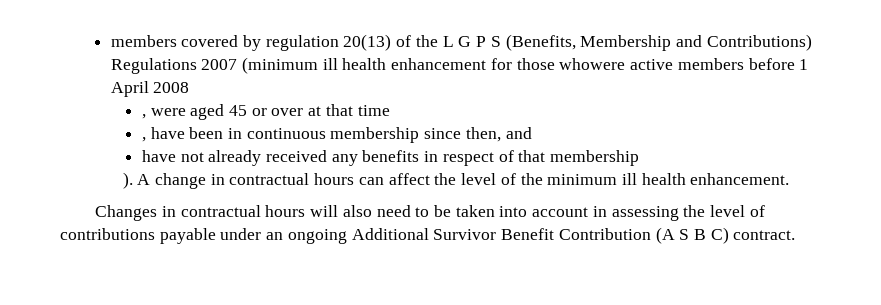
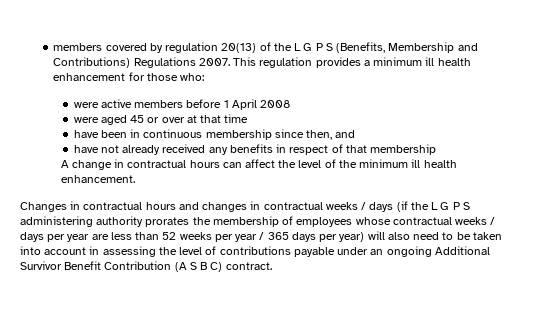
- members covered by regulation 20(13) of the L G P S (Benefits, Membership and Contributions) Regulations 2007 (minimum ill health enhancement for those whowere active members before 1 April 2008
+ members covered by regulation 20(13) of the L G P S (Benefits, Membership and Contributions) Regulations 2007. This regulation provides a minimum ill health enhancement for those who:
+ were active members before 1 April 2008
- , were aged 45 or over at that time
+ were aged 45 or over at that time
- , have been in continuous membership since then, and
+ have been in continuous membership since then, and
- ).
- Changes in contractual hours will also need to be taken into account in assessing the level of contributions payable under an ongoing Additional Survivor Benefit Contribution (A S B C) contract.
+ Changes in contractual hours and changes in contractual weeks / days (if the L G P S administering authority prorates the membership of employees whose contractual weeks / days per year are less than 52 weeks per year / 365 days per year) will also need to be taken into account in assessing the level of contributions payable under an ongoing Additional Survivor Benefit Contribution (A S B C) contract.

